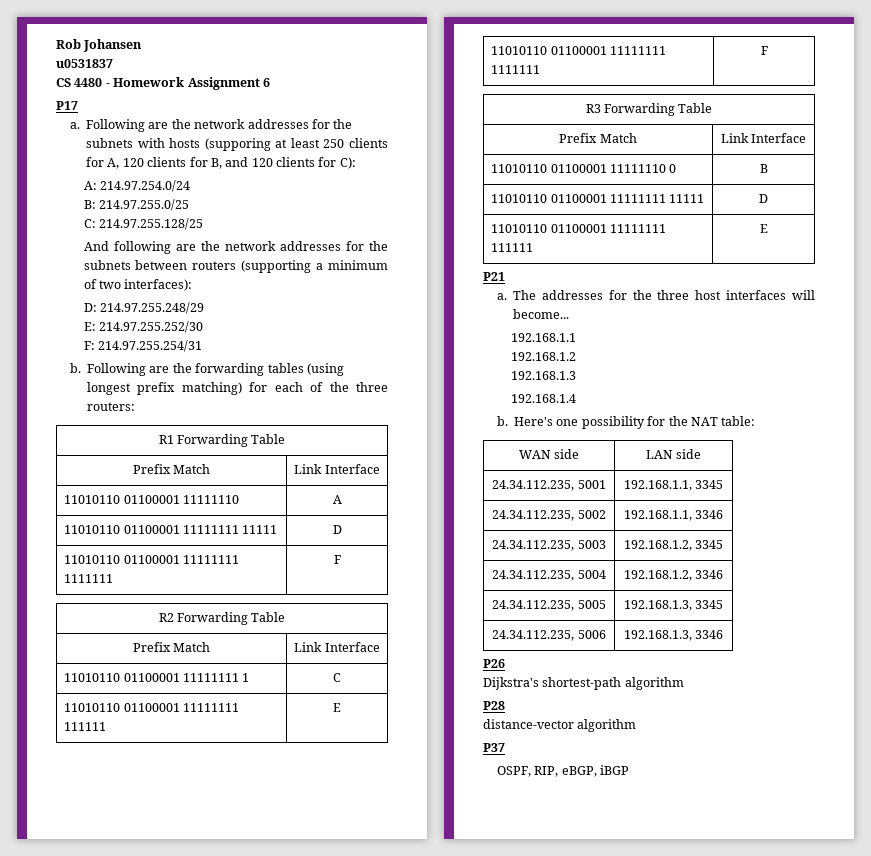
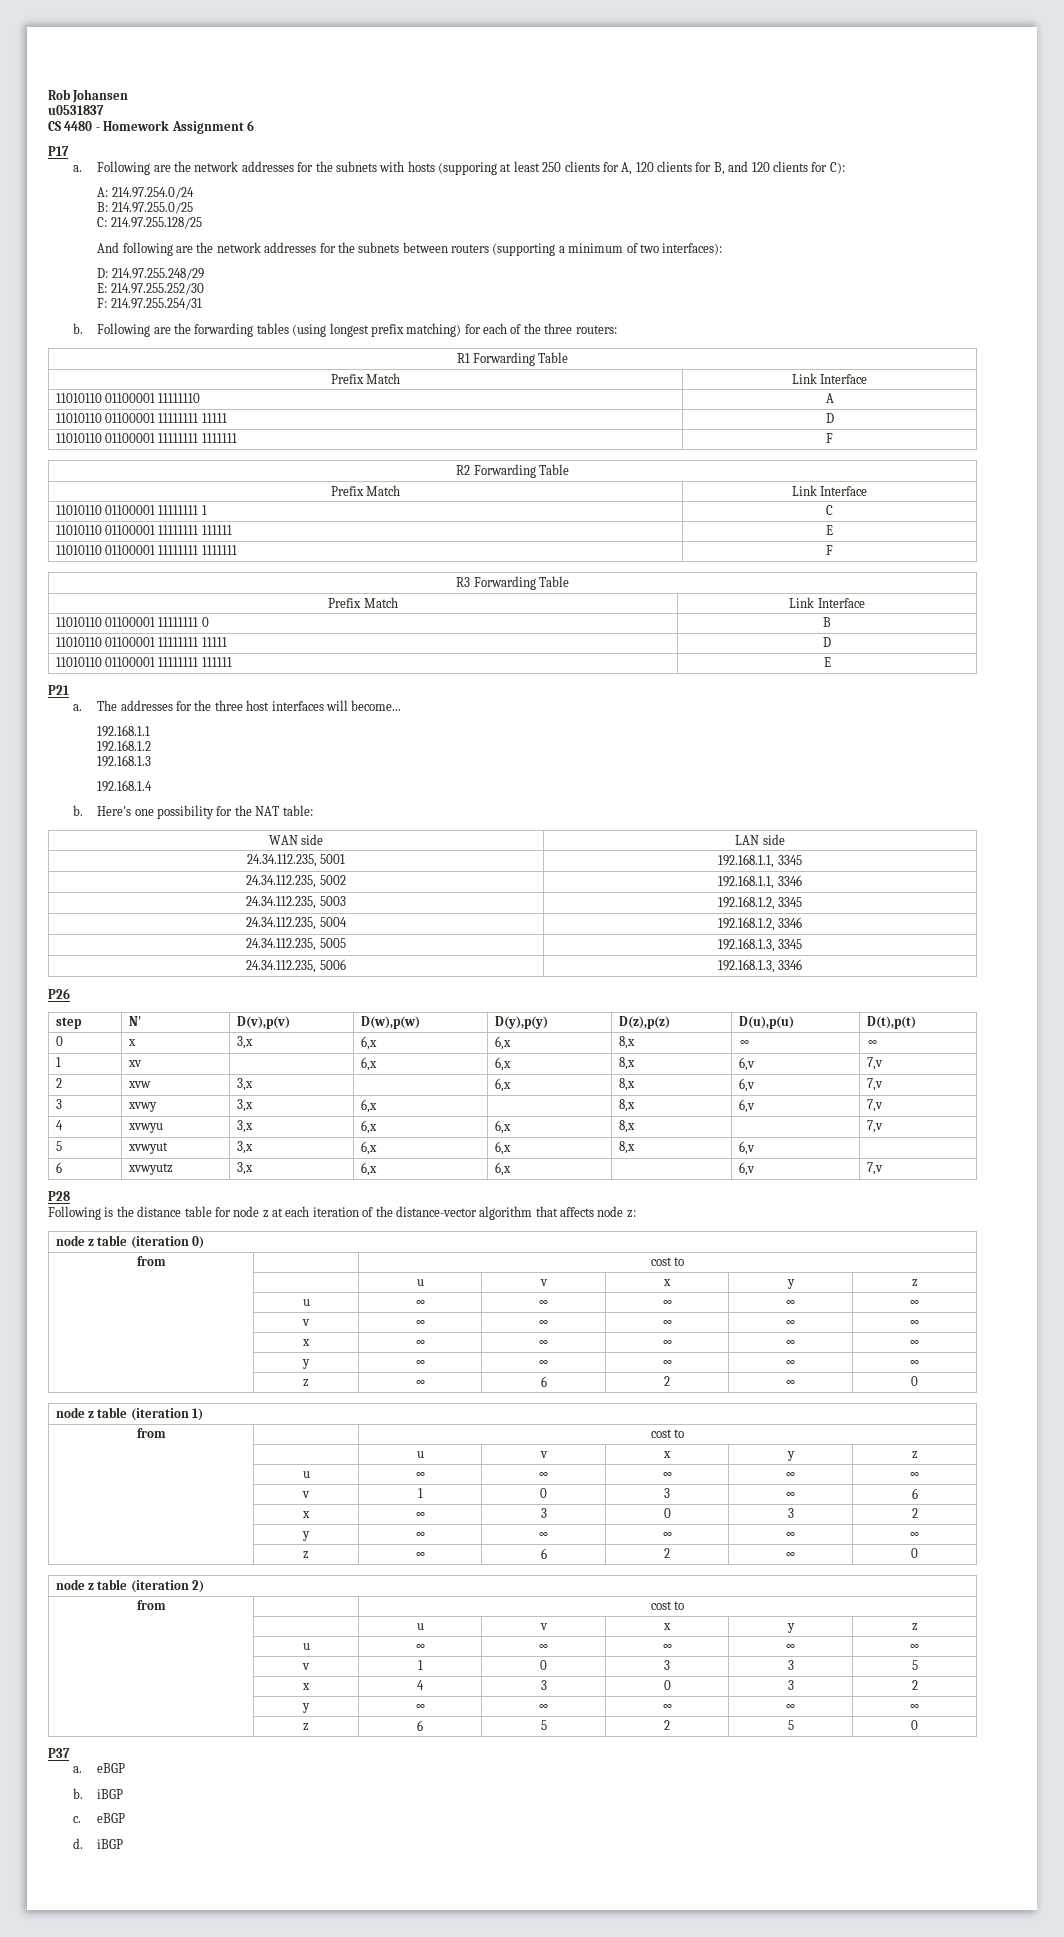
- 11010110 01100001 11111110 0 | B
+ 11010110 01100001 11111111 0 | B
- Dijkstra's shortest-path algorithm
+ step | N' | D(v),p(v) | D(w),p(w) | D(y),p(y) | D(z),p(z) | D(u),p(u) | D(t),p(t)
+ 0 | x | 3,x | 6,x | 6,x | 8,x | ∞ | ∞
+ 1 | xv | | 6,x | 6,x | 8,x | 6,v | 7,v
+ 2 | xvw | 3,x | | 6,x | 8,x | 6,v | 7,v
+ 3 | xvwy | 3,x | 6,x | | 8,x | 6,v | 7,v
+ 4 | xvwyu | 3,x | 6,x | 6,x | 8,x | | 7,v
+ 5 | xvwyut | 3,x | 6,x | 6,x | 8,x | 6,v |
+ 6 | xvwyutz | 3,x | 6,x | 6,x | | 6,v | 7,v
  P28
- distance-vector algorithm
+ Following is the distance table for node z at each iteration of the distance-vector algorithm that affects node z:
+ node z table (iteration 0)
+ from | | cost to
+ | | u | v | x | y | z
+ | u | ∞ | ∞ | ∞ | ∞ | ∞
+ | v | ∞ | ∞ | ∞ | ∞ | ∞
+ | x | ∞ | ∞ | ∞ | ∞ | ∞
+ | y | ∞ | ∞ | ∞ | ∞ | ∞
+ | z | ∞ | 6 | 2 | ∞ | 0
+ node z table (iteration 1)
+ from | | cost to
+ | | u | v | x | y | z
+ | u | ∞ | ∞ | ∞ | ∞ | ∞
+ | v | 1 | 0 | 3 | ∞ | 6
+ | x | ∞ | 3 | 0 | 3 | 2
+ | y | ∞ | ∞ | ∞ | ∞ | ∞
+ | z | ∞ | 6 | 2 | ∞ | 0
+ node z table (iteration 2)
+ from | | cost to
+ | | u | v | x | y | z
+ | u | ∞ | ∞ | ∞ | ∞ | ∞
+ | v | 1 | 0 | 3 | 3 | 5
+ | x | 4 | 3 | 0 | 3 | 2
+ | y | ∞ | ∞ | ∞ | ∞ | ∞
+ | z | 6 | 5 | 2 | 5 | 0
  P37
- OSPF, RIP, eBGP, iBGP
+ a. eBGP
+ b. iBGP
+ c. eBGP
+ d. iBGP

